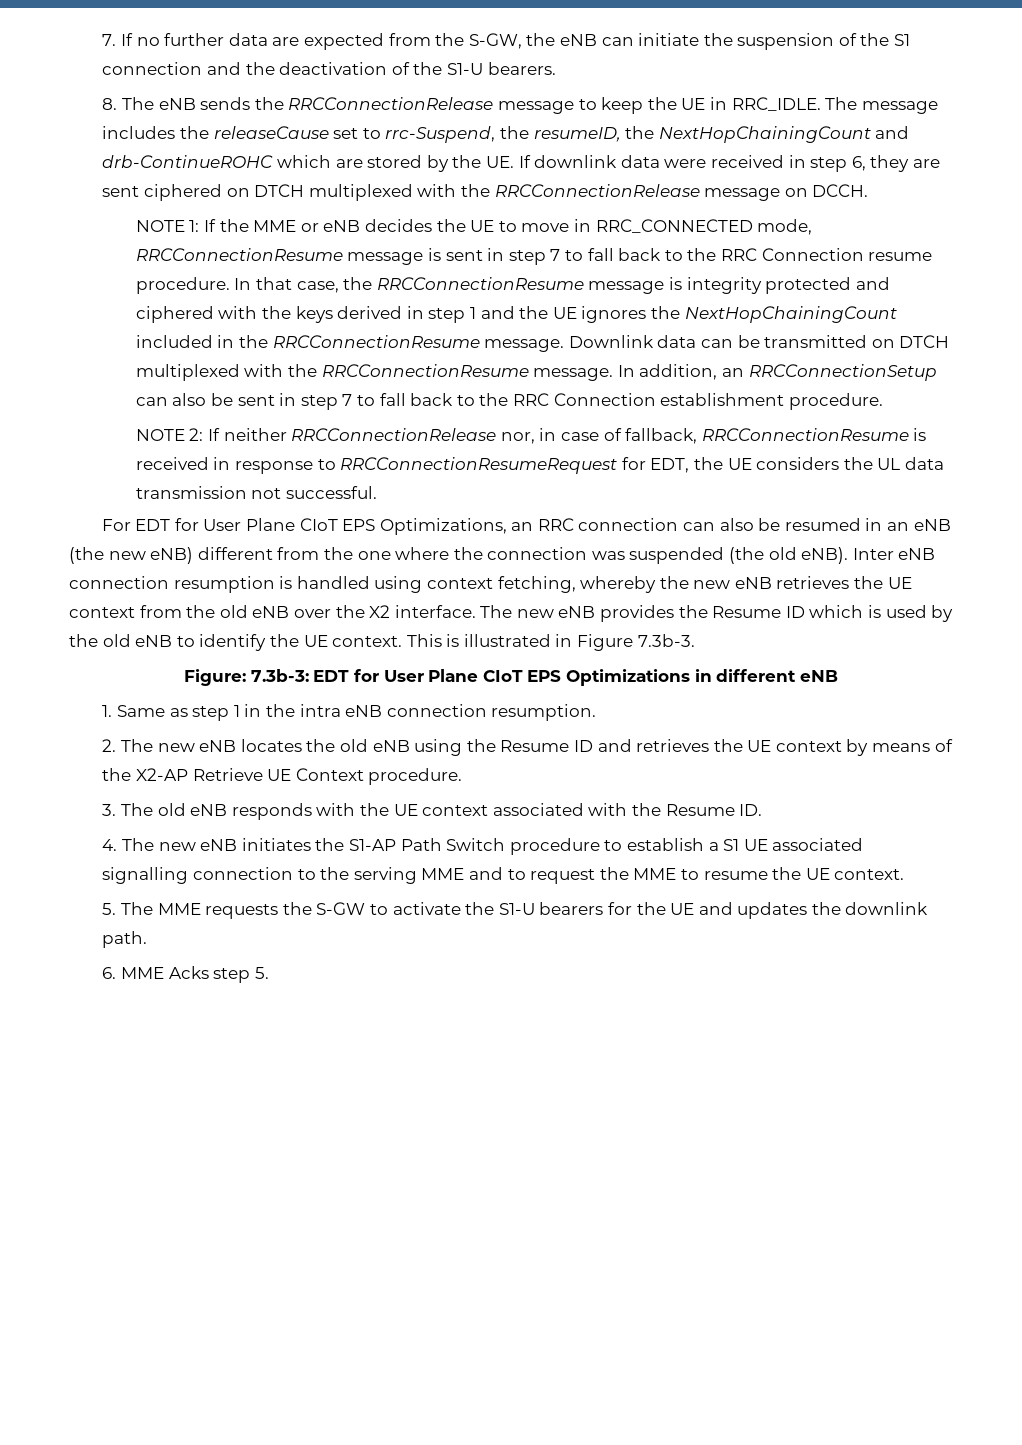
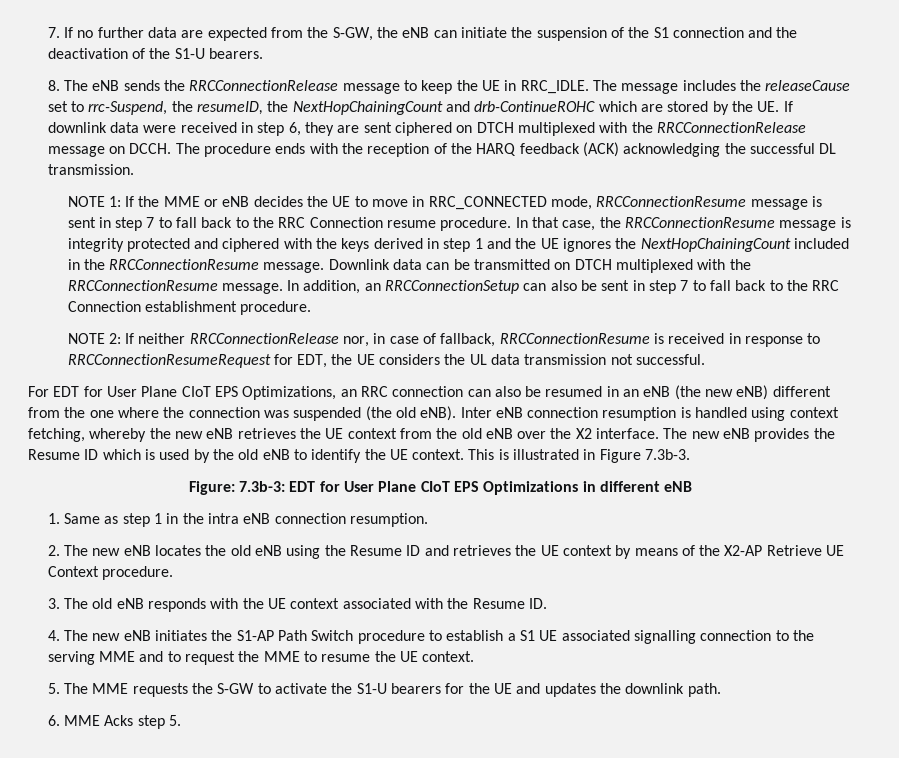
+ The procedure ends with the reception of the HARQ feedback (ACK) acknowledging the successful DL transmission.

